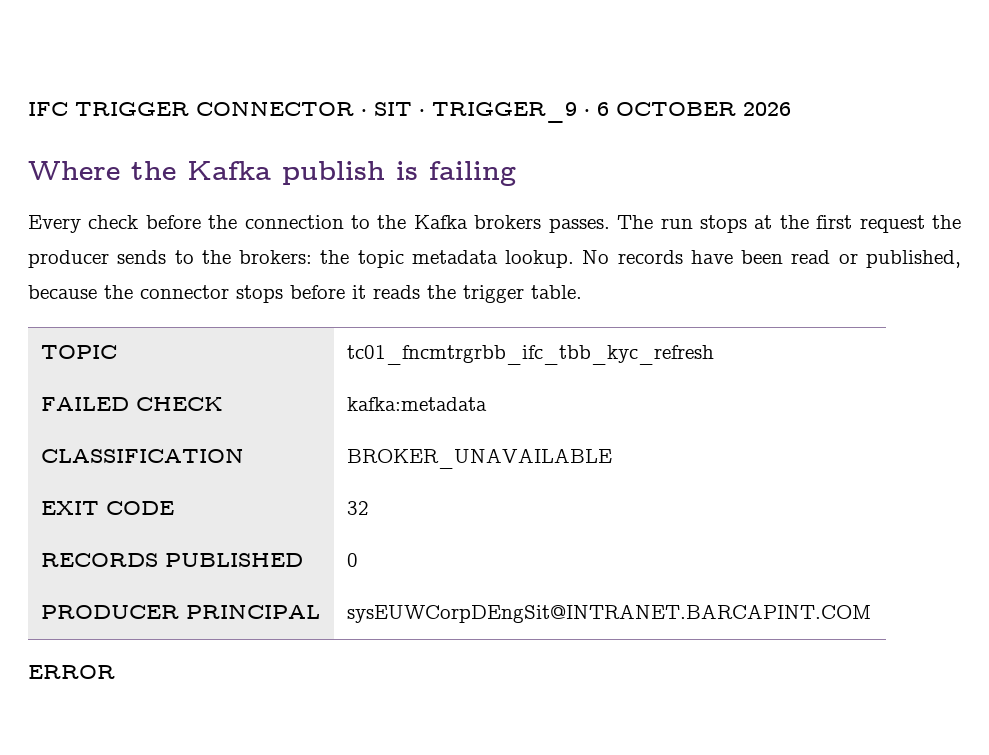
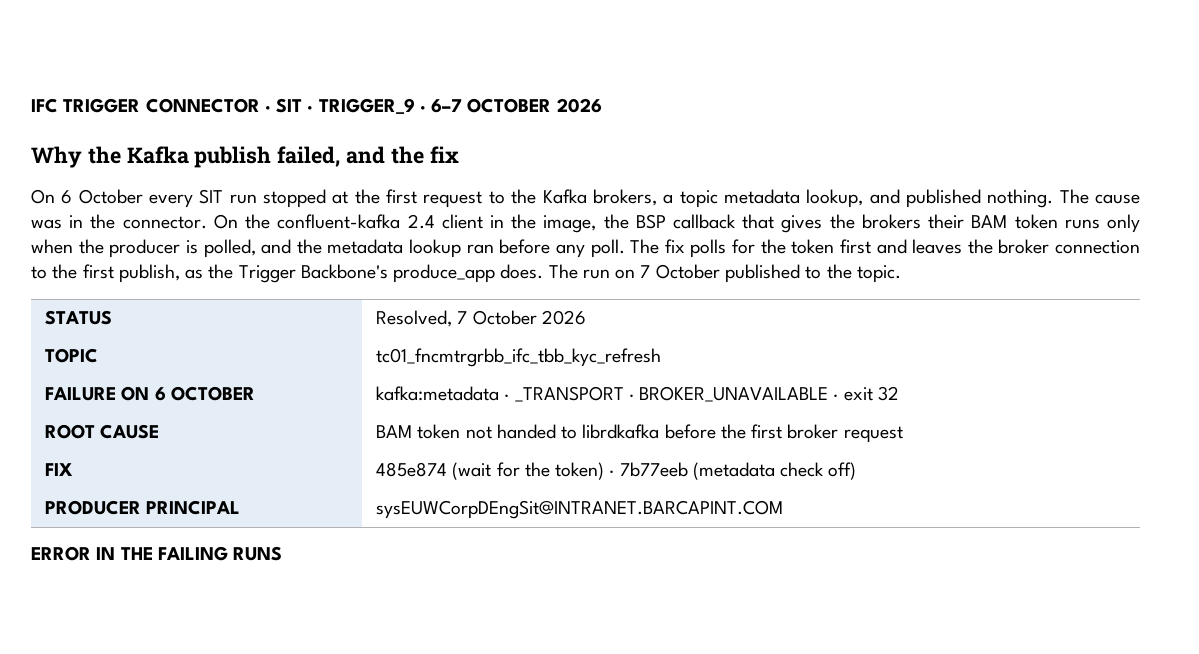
- IFC TRIGGER CONNECTOR · SIT · TRIGGER_9 · 6 OCTOBER 2026
+ IFC TRIGGER CONNECTOR · SIT · TRIGGER_9 · 6–7 OCTOBER 2026
- Where the Kafka publish is failing
- Every check before the connection to the Kafka brokers passes. The run stops at the first request the producer sends to the brokers: the topic metadata lookup. No records have been read or published, because the connector stops before it reads the trigger table.
+ Why the Kafka publish failed, and the fix
+ On 6 October every SIT run stopped at the first request to the Kafka brokers, a topic metadata lookup, and published nothing. The cause was in the connector. On the confluent-kafka 2.4 client in the image, the BSP callback that gives the brokers their BAM token runs only when the producer is polled, and the metadata lookup ran before any poll. The fix polls for the token first and leaves the broker connection to the first publish, as the Trigger Backbone's produce_app does. The run on 7 October published to the topic.
+ STATUS | Resolved, 7 October 2026
  TOPIC | tc01_fncmtrgrbb_ifc_tbb_kyc_refresh
- FAILED CHECK | kafka:metadata
- CLASSIFICATION | BROKER_UNAVAILABLE
- EXIT CODE | 32
+ FAILURE ON 6 OCTOBER | kafka:metadata · _TRANSPORT · BROKER_UNAVAILABLE · exit 32
- RECORDS PUBLISHED | 0
+ ROOT CAUSE | BAM token not handed to librdkafka before the first broker request
+ FIX | 485e874 (wait for the token) · 7b77eeb (metadata check off)
- ERROR
+ ERROR IN THE FAILING RUNS

